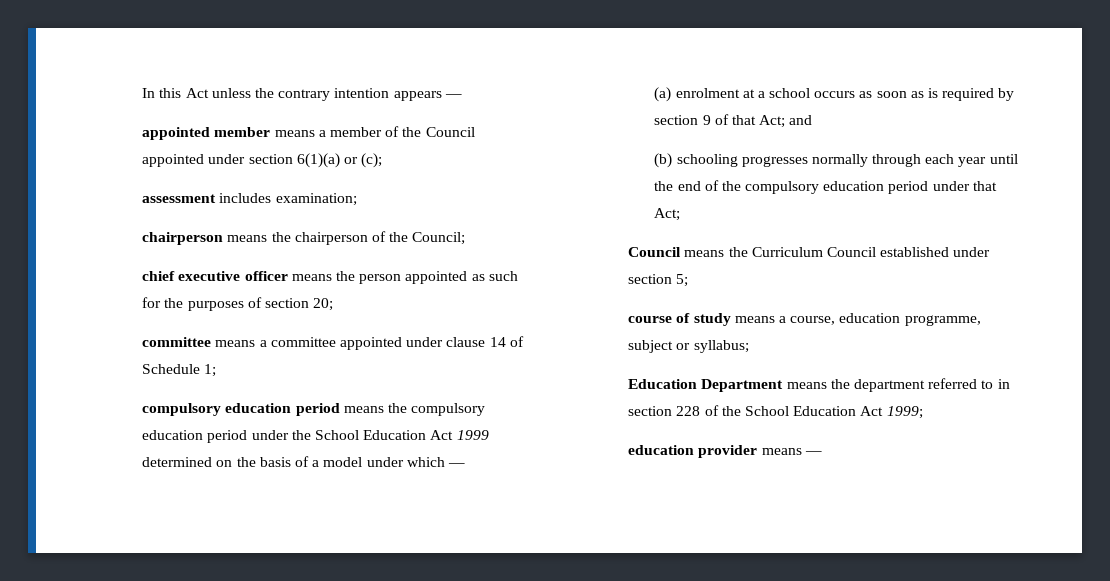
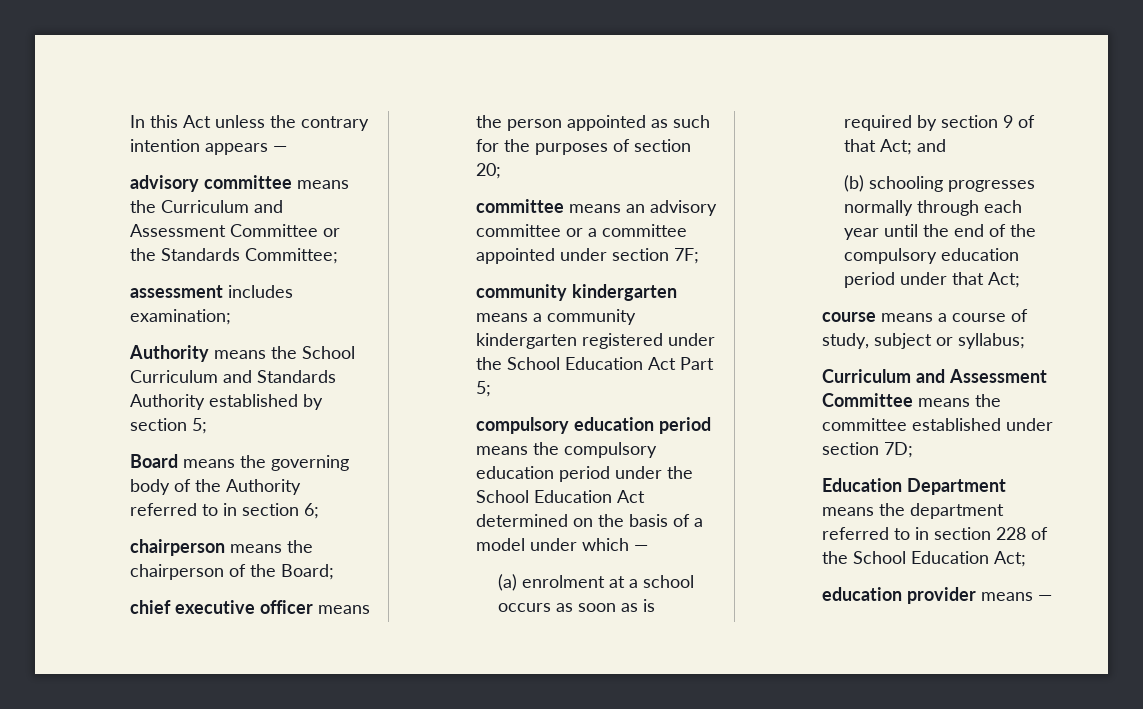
- appointed member means a member of the Council appointed under section 6(1)(a) or (c);
+ advisory committee means the Curriculum and Assessment Committee or the Standards Committee;
  assessment includes examination;
+ Authority means the School Curriculum and Standards Authority established by section 5;
+ Board means the governing body of the Authority referred to in section 6;
- chairperson means the chairperson of the Council;
+ chairperson means the chairperson of the Board;
- committee means a committee appointed under clause 14 of Schedule 1;
+ committee means an advisory committee or a committee appointed under section 7F;
+ community kindergarten means a community kindergarten registered under the School Education Act Part 5;
- compulsory education period means the compulsory education period under the School Education Act 1999 determined on the basis of a model under which —
+ compulsory education period means the compulsory education period under the School Education Act determined on the basis of a model under which —
- Council means the Curriculum Council established under section 5;
- course of study means a course, education programme, subject or syllabus;
+ course means a course of study, subject or syllabus;
+ Curriculum and Assessment Committee means the committee established under section 7D;
- Education Department means the department referred to in section 228 of the School Education Act 1999;
+ Education Department means the department referred to in section 228 of the School Education Act;

